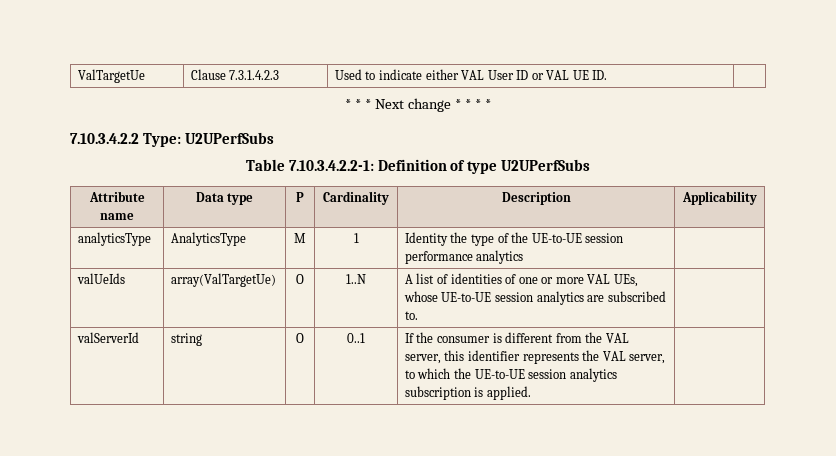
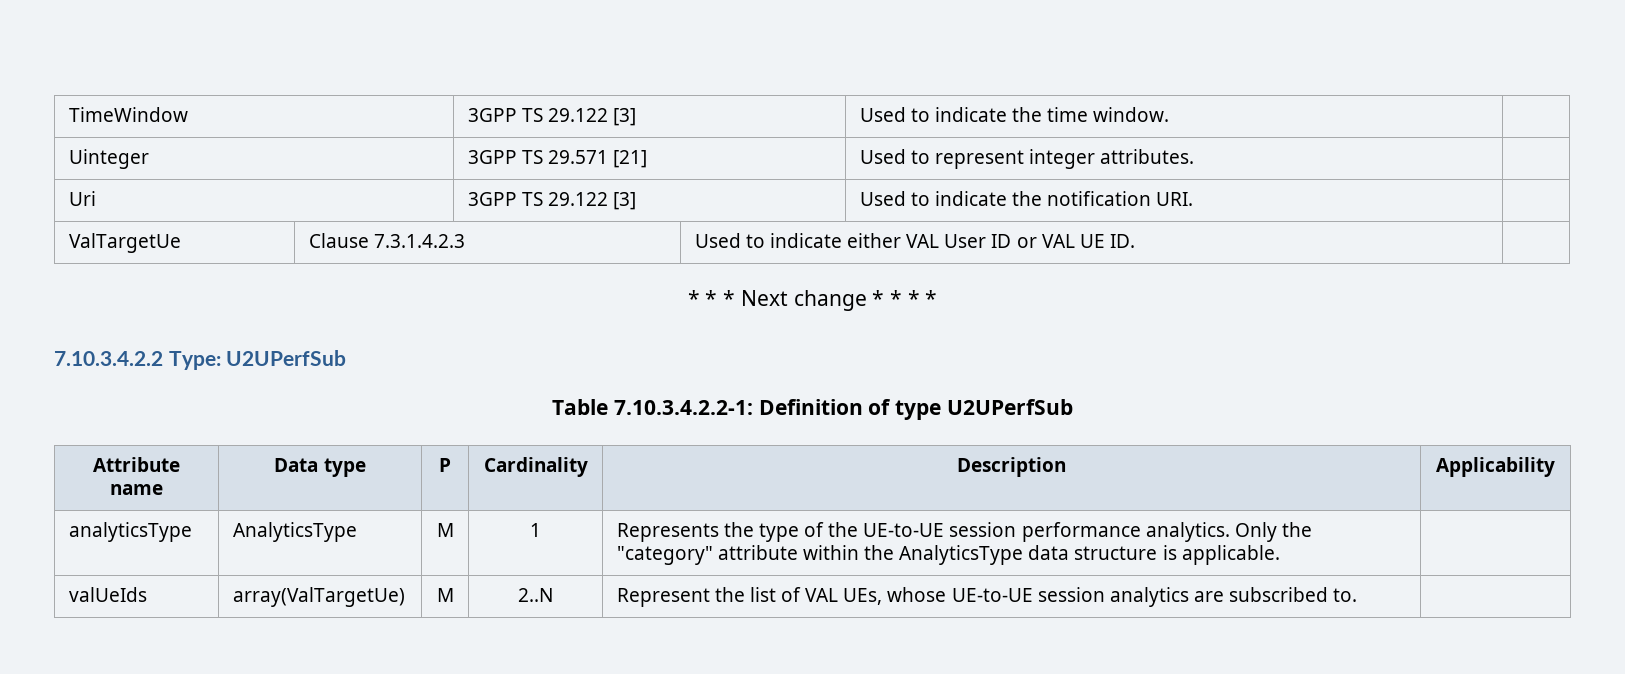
+ TimeWindow | 3GPP TS 29.122 [3] | Used to indicate the time window. |
+ Uinteger | 3GPP TS 29.571 [21] | Used to represent integer attributes. |
+ Uri | 3GPP TS 29.122 [3] | Used to indicate the notification URI. |
- 7.10.3.4.2.2 Type: U2UPerfSubs
+ 7.10.3.4.2.2 Type: U2UPerfSub
- Table 7.10.3.4.2.2-1: Definition of type U2UPerfSubs
+ Table 7.10.3.4.2.2-1: Definition of type U2UPerfSub
- analyticsType | AnalyticsType | M | 1 | Identity the type of the UE-to-UE session performance analytics |
- valUeIds | array(ValTargetUe) | O | 1..N | A list of identities of one or more VAL UEs, whose UE-to-UE session analytics are subscribed to. |
+ analyticsType | AnalyticsType | M | 1 | Represents the type of the UE-to-UE session performance analytics. Only the "category" attribute within the AnalyticsType data structure is applicable. |
+ valUeIds | array(ValTargetUe) | M | 2..N | Represent the list of VAL UEs, whose UE-to-UE session analytics are subscribed to. |
- valServerId | string | O | 0..1 | If the consumer is different from the VAL server, this identifier represents the VAL server, to which the UE-to-UE session analytics subscription is applied. |

